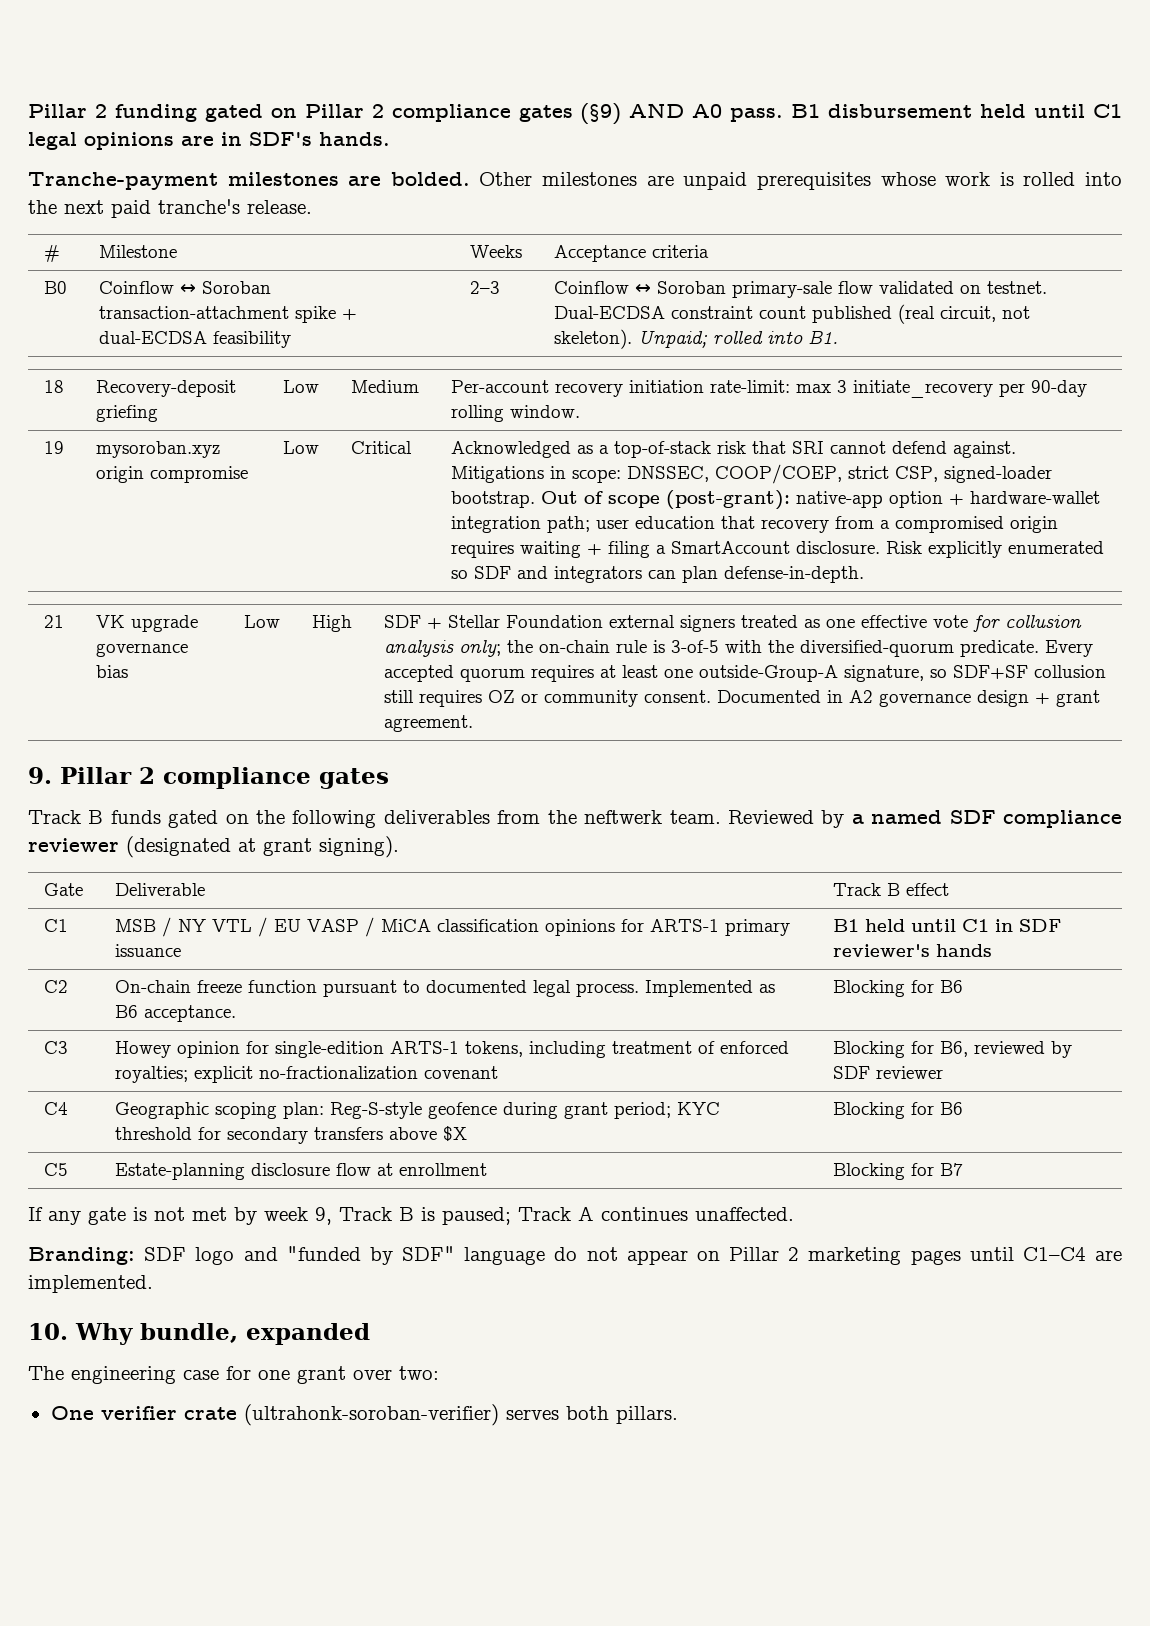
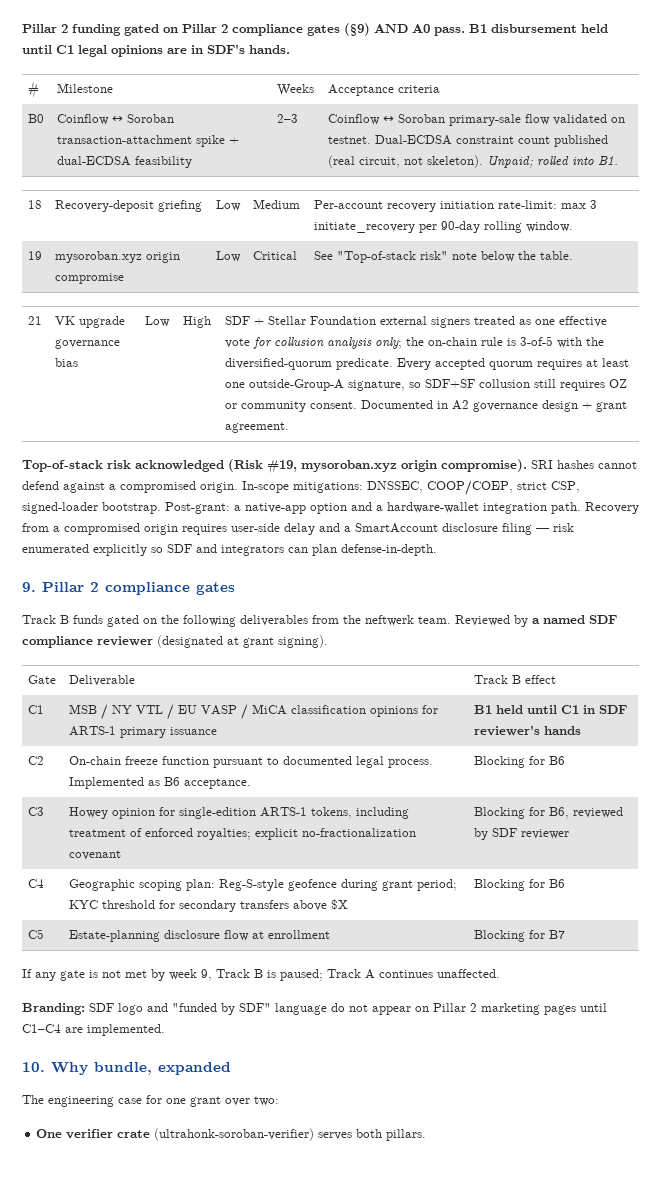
- Tranche-payment milestones are bolded. Other milestones are unpaid prerequisites whose work is rolled into the next paid tranche's release.
- Acknowledged as a top-of-stack risk that SRI cannot defend against. Mitigations in scope: DNSSEC, COOP/COEP, strict CSP, signed-loader bootstrap. Out of scope (post-grant): native-app option + hardware-wallet integration path; user education that recovery from a compromised origin requires waiting + filing a SmartAccount disclosure. Risk explicitly enumerated so SDF and integrators can plan defense-in-depth.
+ See "Top-of-stack risk" note below the table.
+ Top-of-stack risk acknowledged (Risk #19, mysoroban.xyz origin compromise). SRI hashes cannot defend against a compromised origin. In-scope mitigations: DNSSEC, COOP/COEP, strict CSP, signed-loader bootstrap. Post-grant: a native-app option and a hardware-wallet integration path. Recovery from a compromised origin requires user-side delay and a SmartAccount disclosure filing — risk enumerated explicitly so SDF and integrators can plan defense-in-depth.

